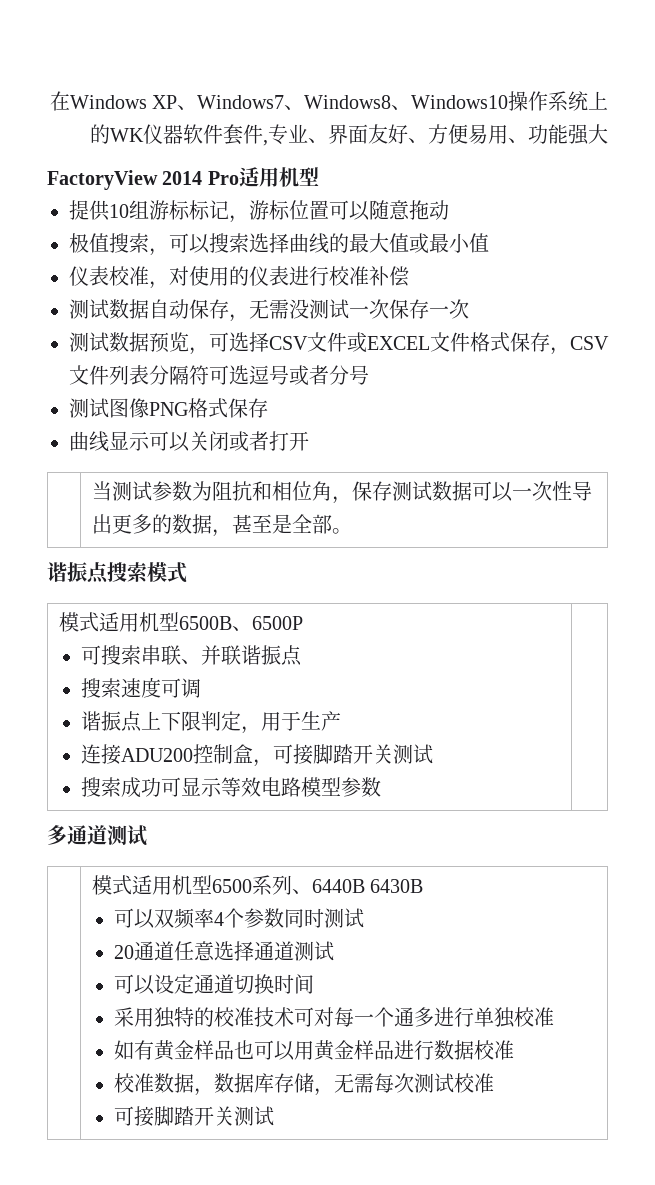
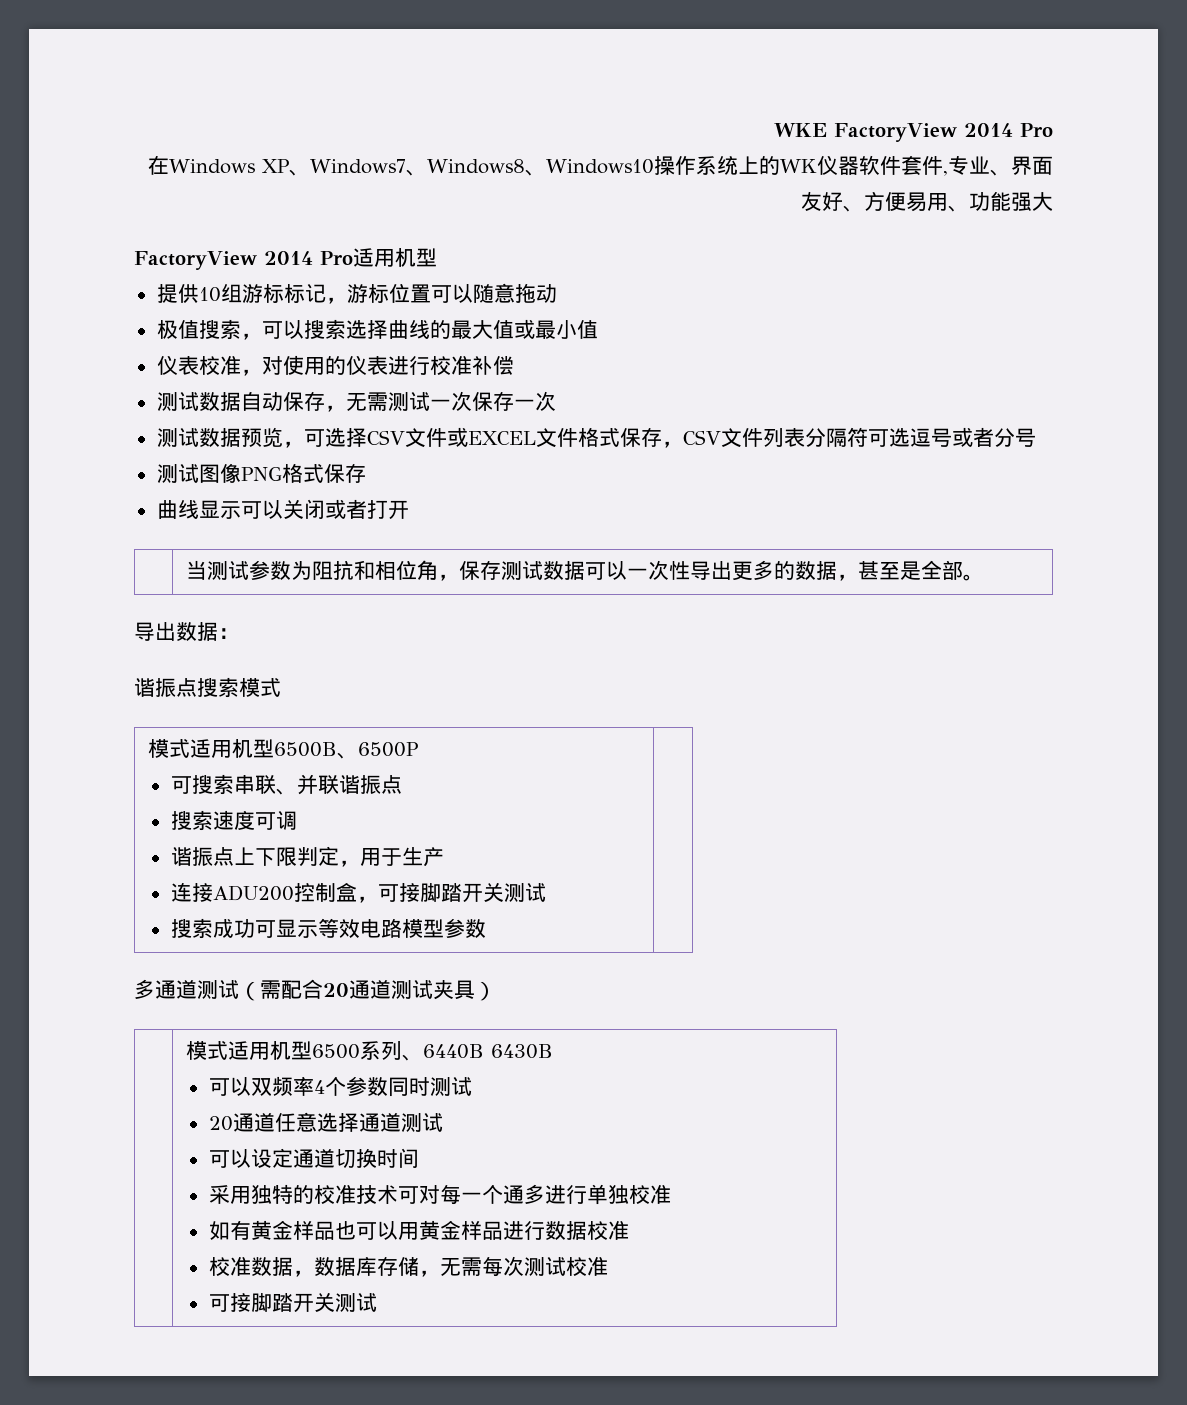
+ WKE FactoryView 2014 Pro
- 测试数据自动保存，无需没测试一次保存一次
+ 测试数据自动保存，无需测试一次保存一次
+ 导出数据：
- 多通道测试
+ 多通道测试（需配合20通道测试夹具）

